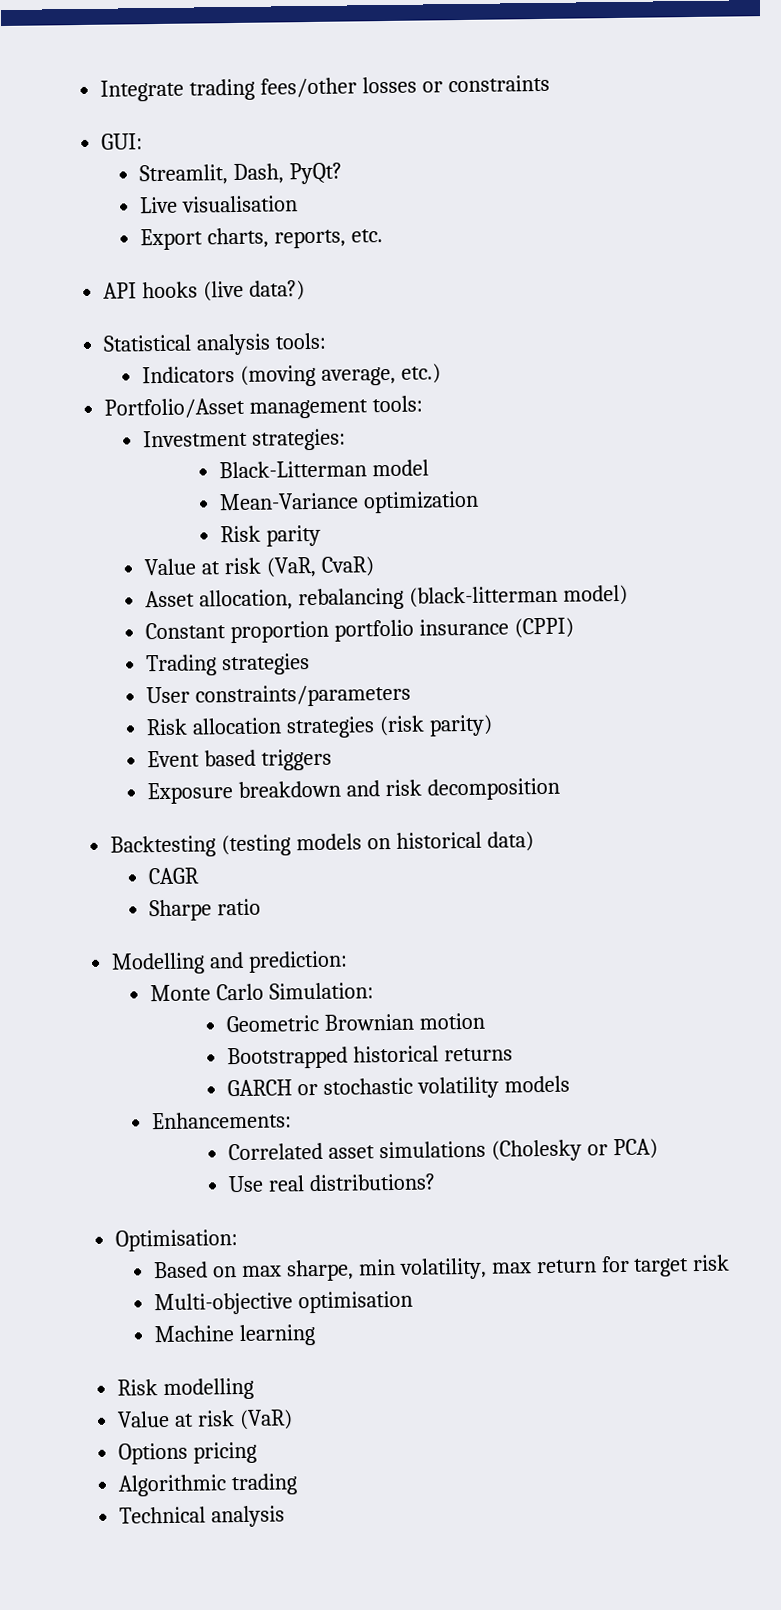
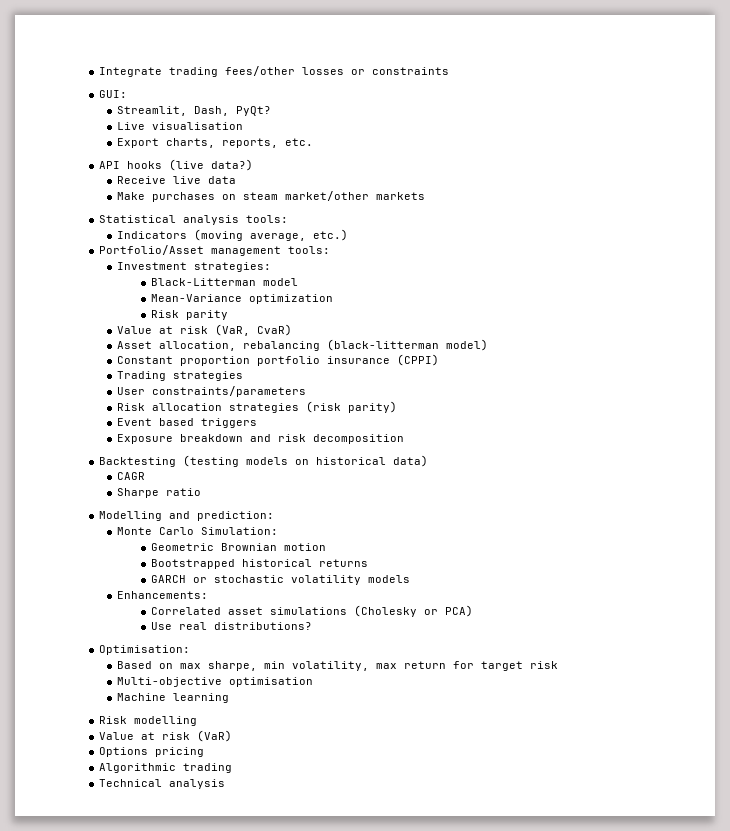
+ Receive live data
+ Make purchases on steam market/other markets

